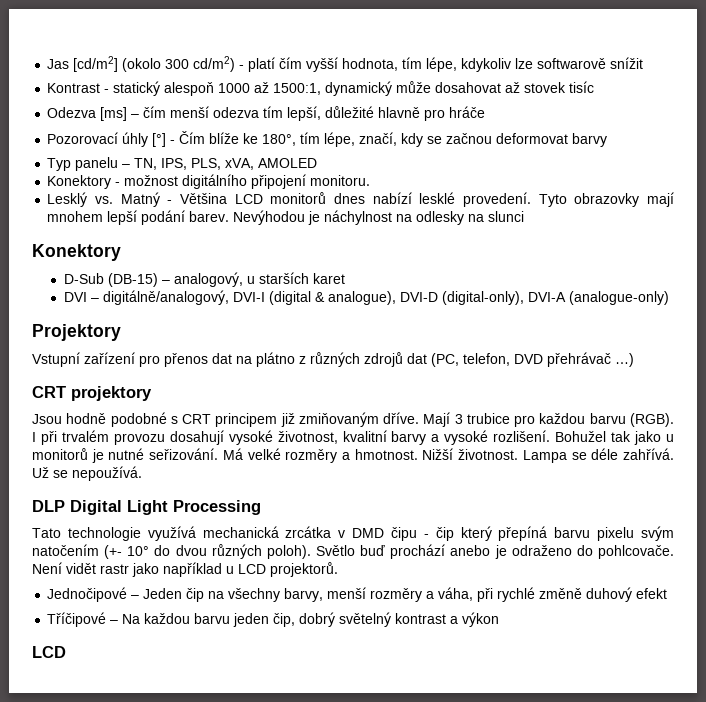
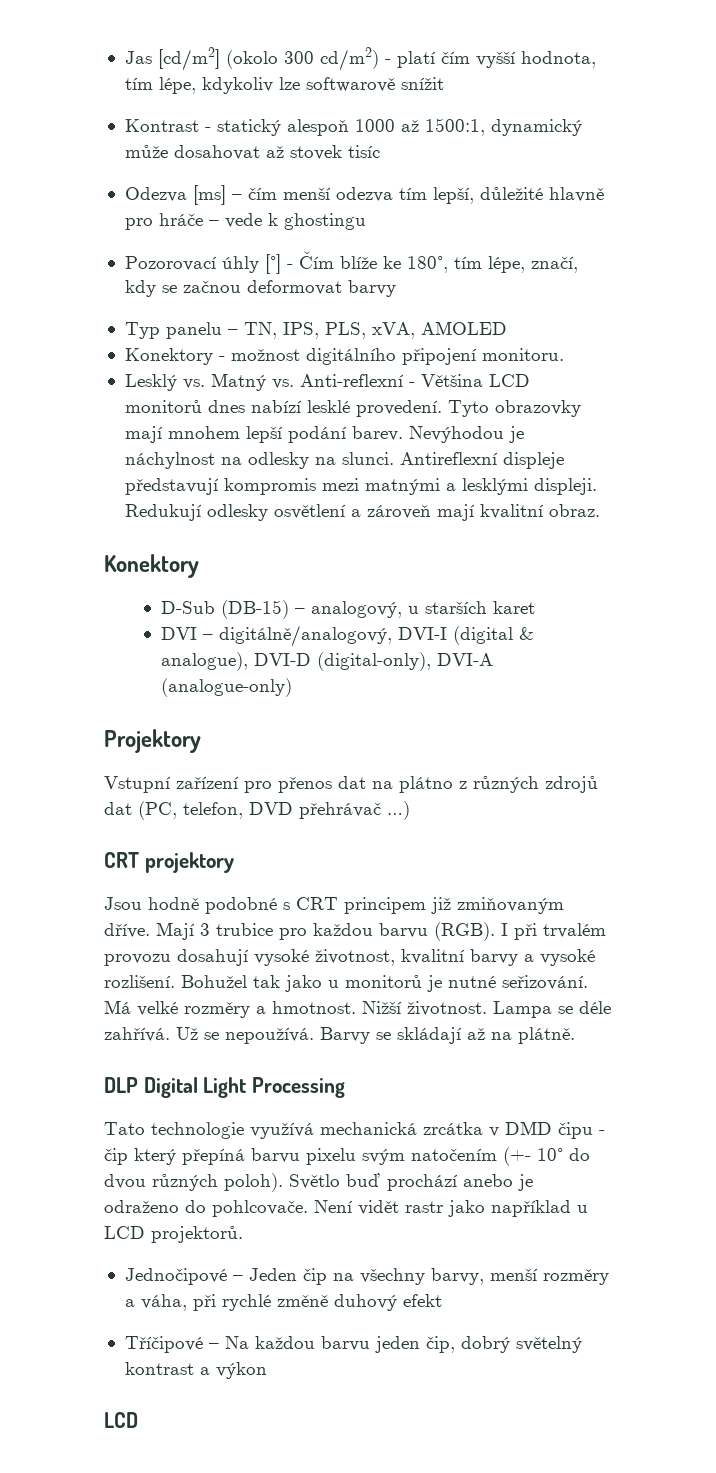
- Odezva [ms] – čím menší odezva tím lepší, důležité hlavně pro hráče
+ Odezva [ms] – čím menší odezva tím lepší, důležité hlavně pro hráče – vede k ghostingu
- Lesklý vs. Matný - Většina LCD monitorů dnes nabízí lesklé provedení.
+ Lesklý vs. Matný vs. Anti-reflexní - Většina LCD monitorů dnes nabízí lesklé provedení.
- Nevýhodou je náchylnost na odlesky na slunci
+ Nevýhodou je náchylnost na odlesky na slunci. Antireflexní displeje představují kompromis mezi matnými a lesklými displeji. Redukují odlesky osvětlení a zároveň mají kvalitní obraz.
+ Barvy se skládají až na plátně.

